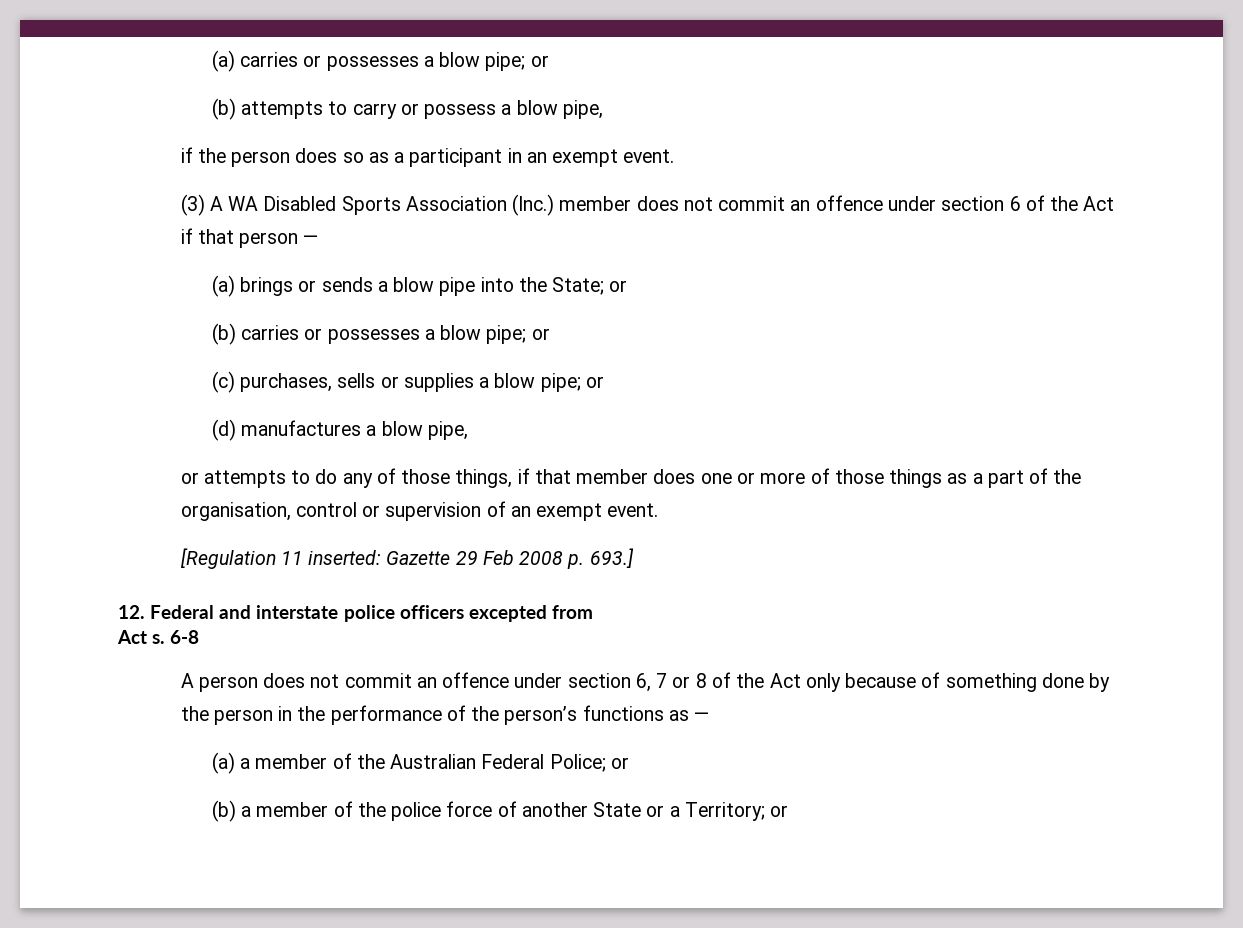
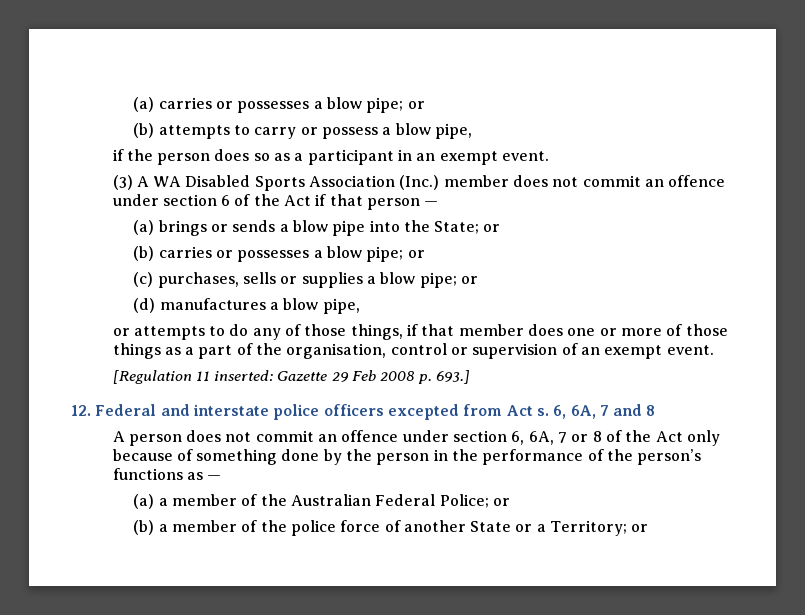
- 12. Federal and interstate police officers excepted from
- Act s.
+ 12. Federal and interstate police officers excepted from Act s.
- 6-8
+ 6, 6A, 7 and 8
- A person does not commit an offence under section 6, 7 or 8 of the Act only because of something done by the person in the performance of the person’s functions as —
+ A person does not commit an offence under section 6, 6A, 7 or 8 of the Act only because of something done by the person in the performance of the person’s functions as —

